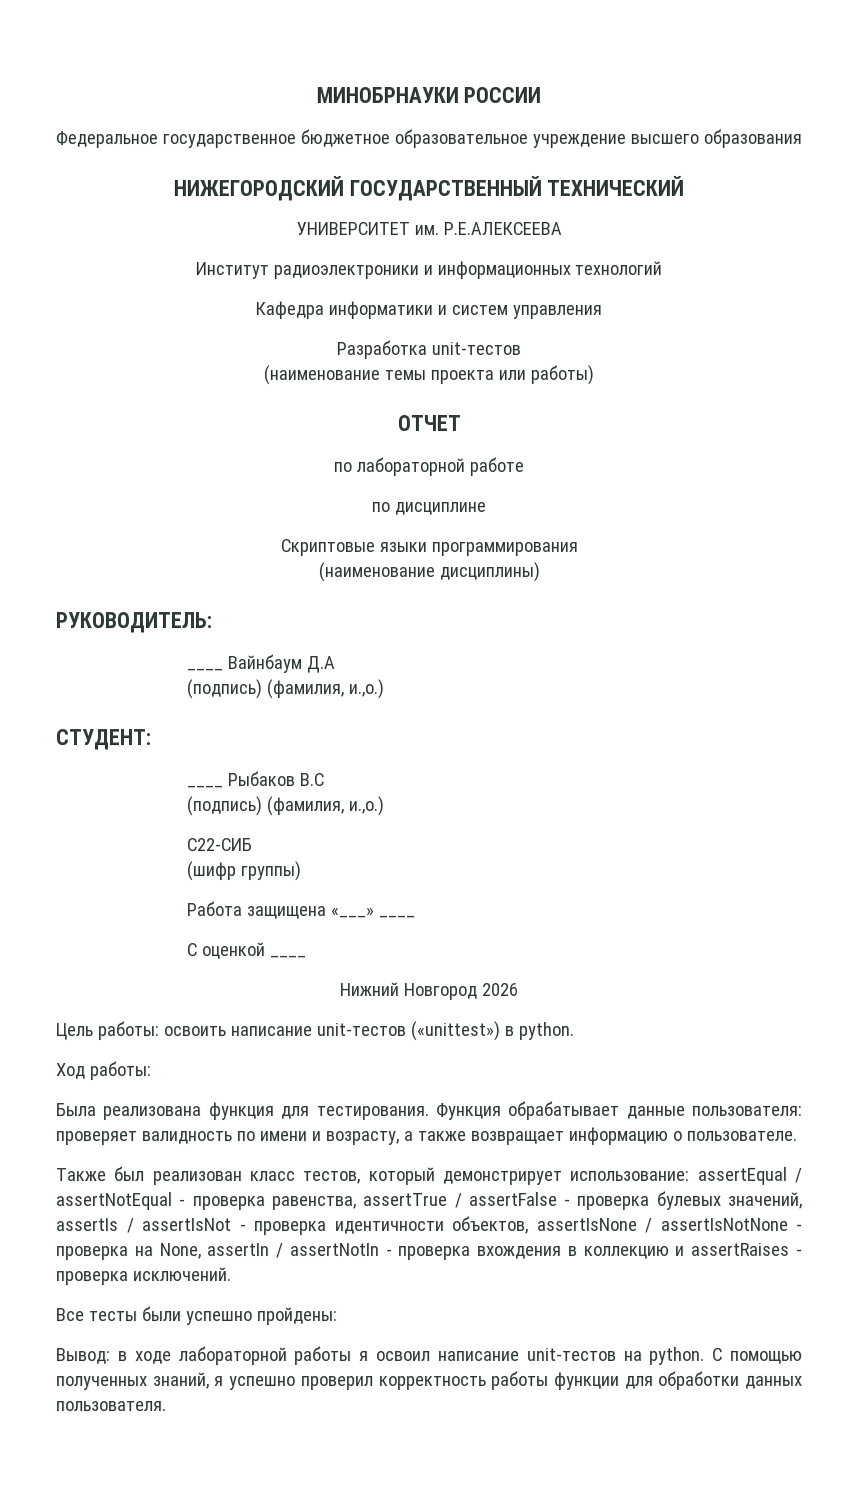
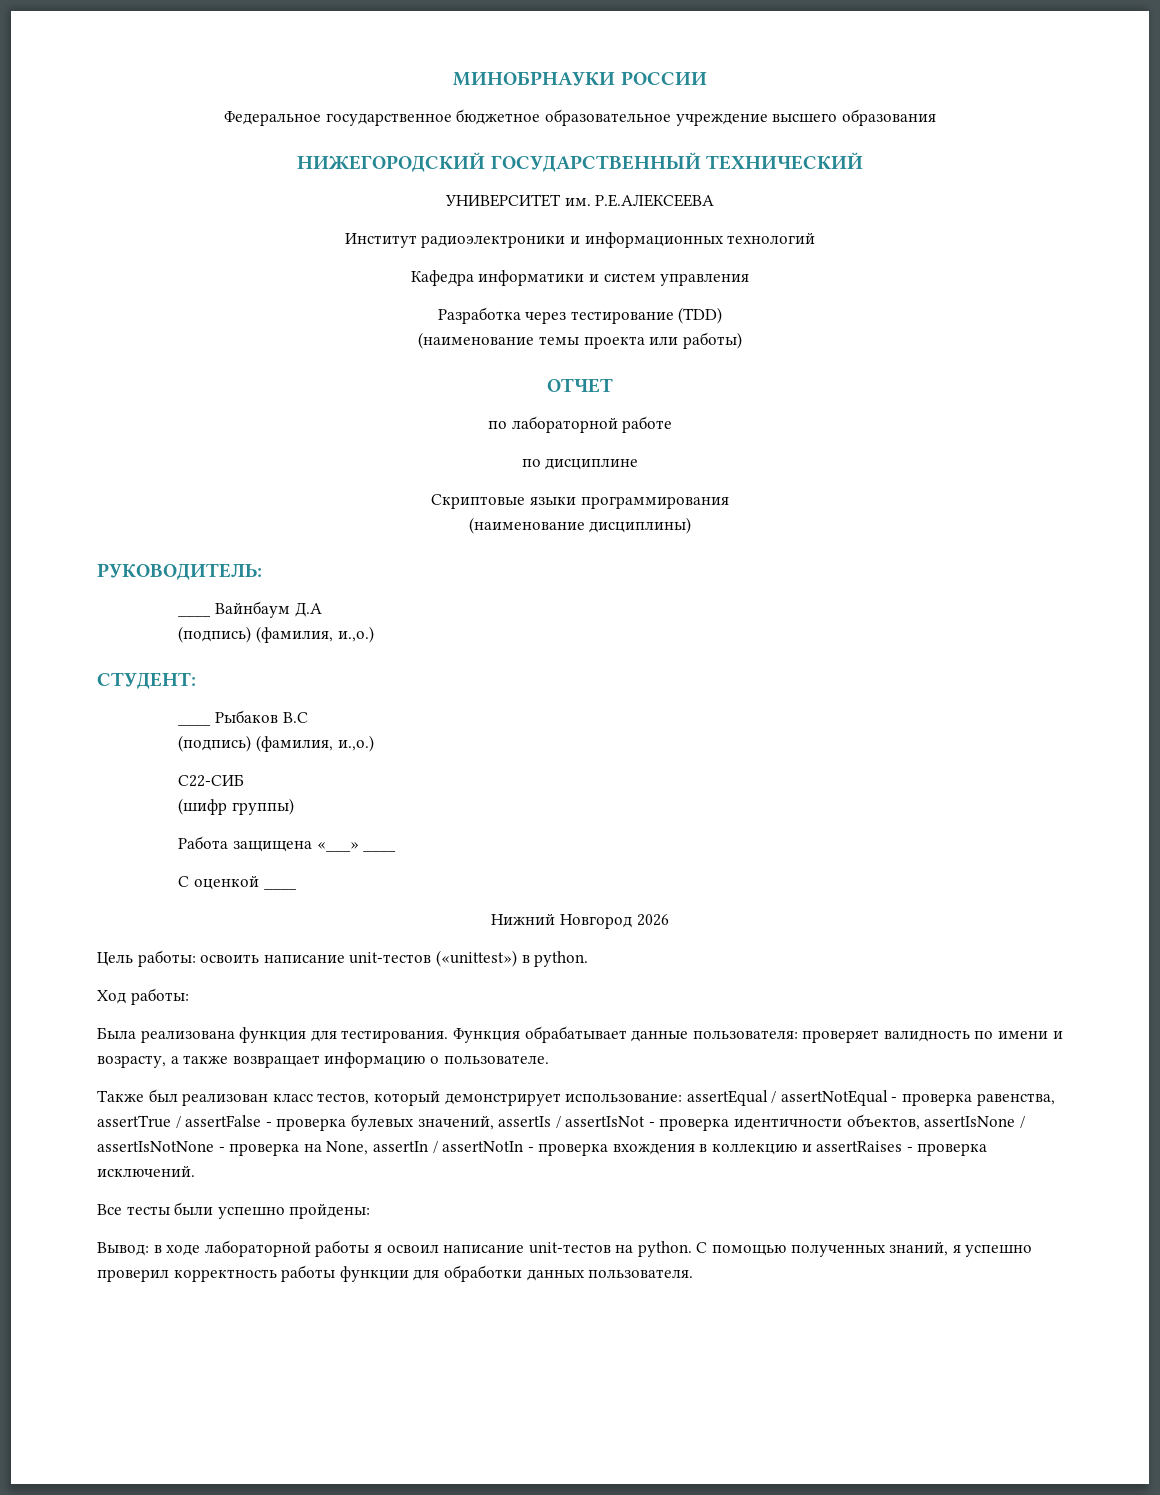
- Разработка unit-тестов
+ Разработка через тестирование (TDD)

